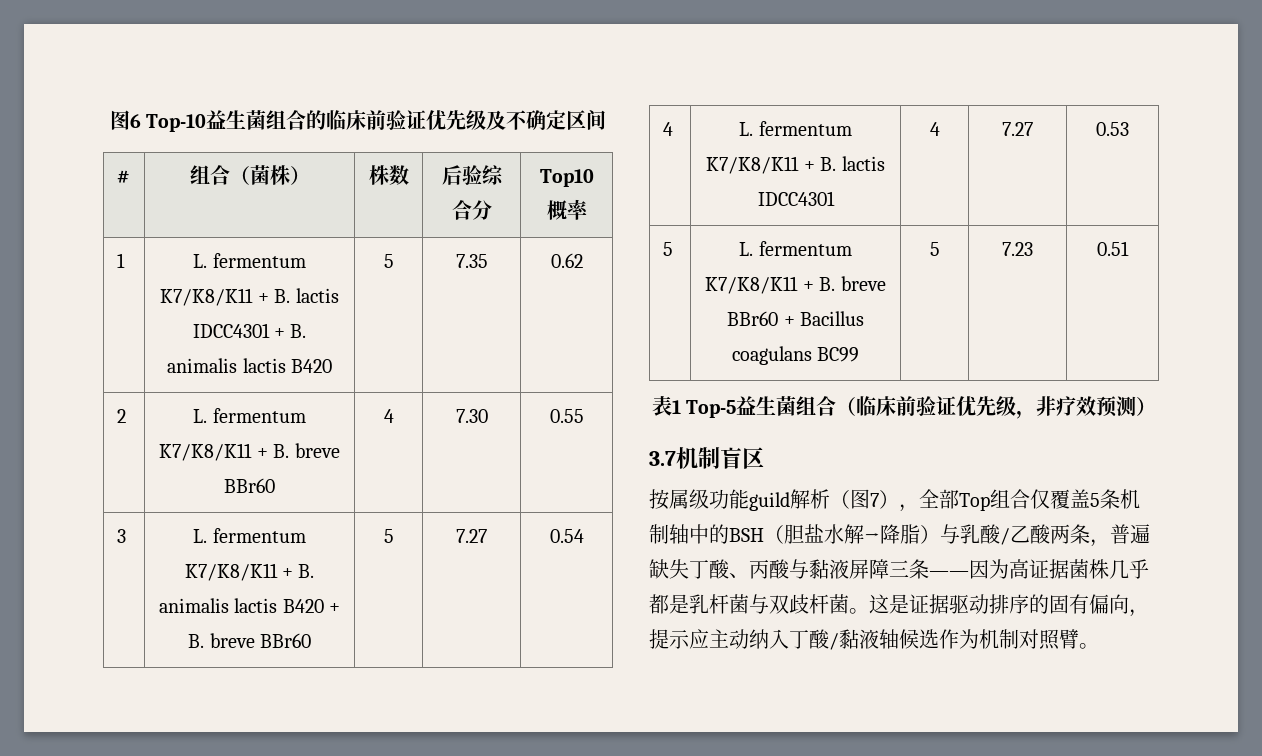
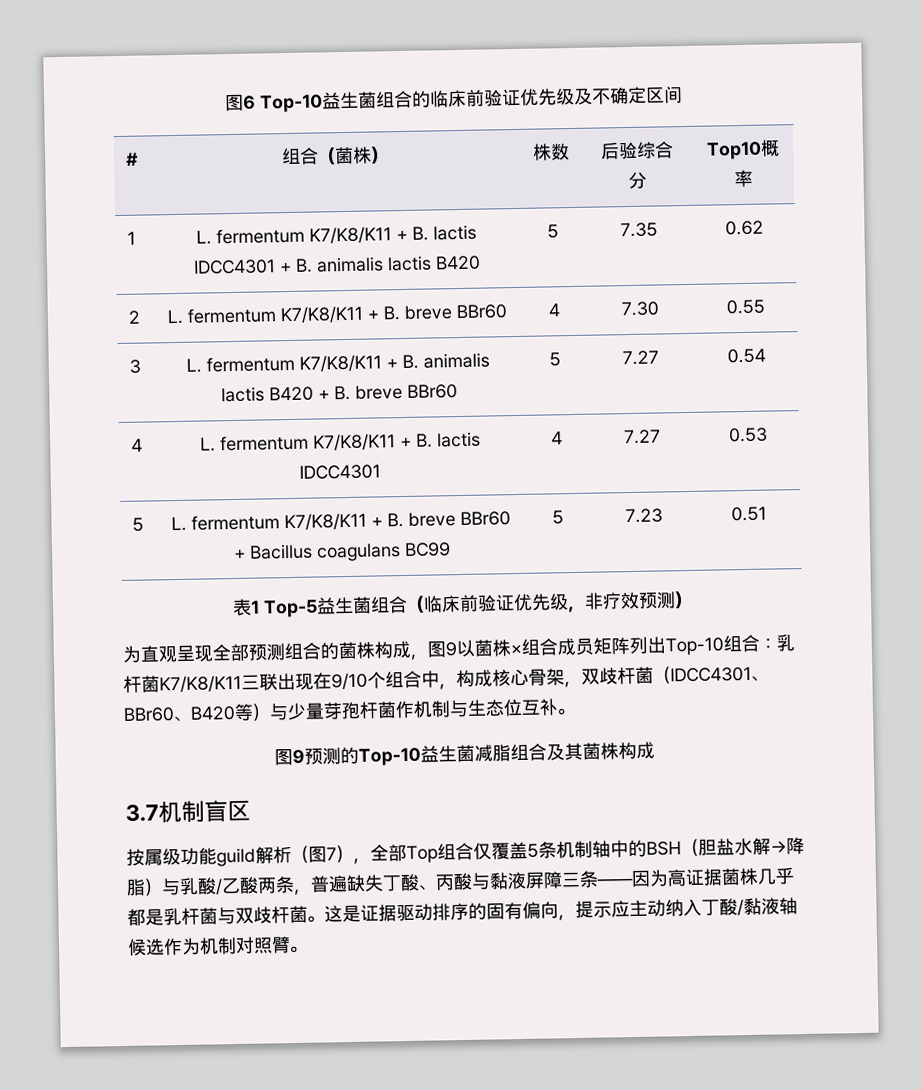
+ 为直观呈现全部预测组合的菌株构成，图9以菌株×组合成员矩阵列出Top-10组合：乳杆菌K7/K8/K11三联出现在9/10个组合中，构成核心骨架，双歧杆菌（IDCC4301、BBr60、B420等）与少量芽孢杆菌作机制与生态位互补。
+ 图9预测的Top-10益生菌减脂组合及其菌株构成

